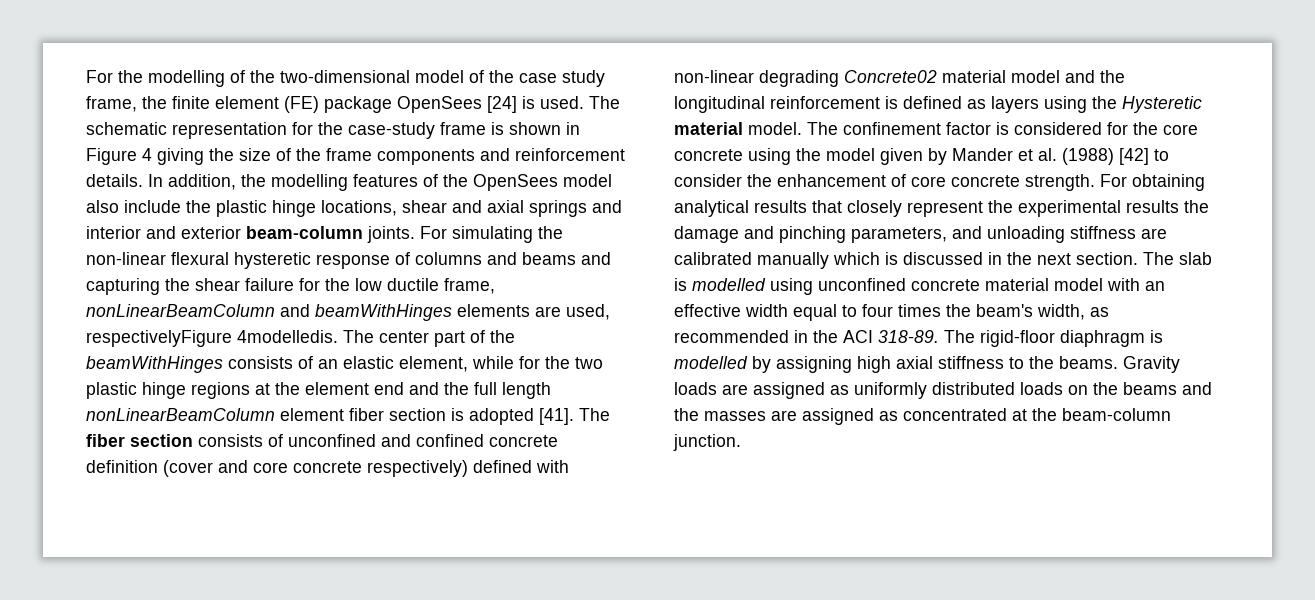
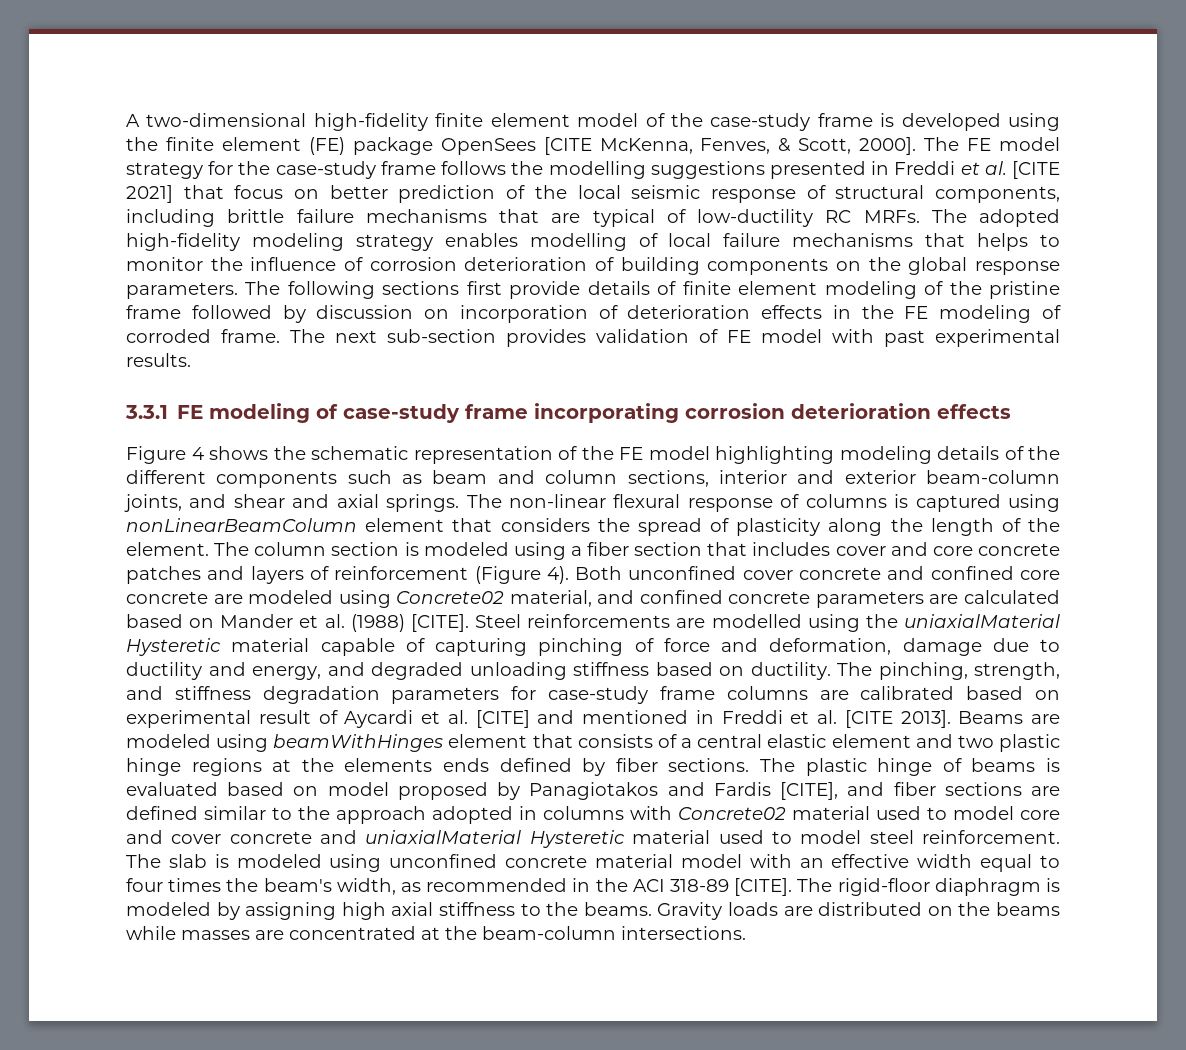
- For the modelling of the two-dimensional model of the case study frame, the finite element (FE) package OpenSees [24] is used. The schematic representation for the case-study frame is shown in Figure 4 giving the size of the frame components and reinforcement details. In addition, the modelling features of the OpenSees model also include the plastic hinge locations, shear and axial springs and interior and exterior beam-column joints. For simulating the non-linear flexural hysteretic response of columns and beams and capturing the shear failure for the low ductile frame, nonLinearBeamColumn and beamWithHinges elements are used, respectivelyFigure 4modelledis. The center part of the beamWithHinges consists of an elastic element, while for the two plastic hinge regions at the element end and the full length nonLinearBeamColumn element fiber section is adopted [41]. The fiber section consists of unconfined and confined concrete definition (cover and core concrete respectively) defined with non-linear degrading Concrete02 material model and the longitudinal reinforcement is defined as layers using the Hysteretic material model. The confinement factor is considered for the core concrete using the model given by Mander et al. (1988) [42] to consider the enhancement of core concrete strength. For obtaining analytical results that closely represent the experimental results the damage and pinching parameters, and unloading stiffness are calibrated manually which is discussed in the next section.
+ A two-dimensional high-fidelity finite element model of the case-study frame is developed using the finite element (FE) package OpenSees [CITE McKenna, Fenves, & Scott, 2000]. The FE model strategy for the case-study frame follows the modelling suggestions presented in Freddi et al. [CITE 2021] that focus on better prediction of the local seismic response of structural components, including brittle failure mechanisms that are typical of low-ductility RC MRFs. The adopted high-fidelity modeling strategy enables modelling of local failure mechanisms that helps to monitor the influence of corrosion deterioration of building components on the global response parameters. The following sections first provide details of finite element modeling of the pristine frame followed by discussion on incorporation of deterioration effects in the FE modeling of corroded frame. The next sub-section provides validation of FE model with past experimental results.
+ 3.3.1 FE modeling of case-study frame incorporating corrosion deterioration effects
+ Figure 4 shows the schematic representation of the FE model highlighting modeling details of the different components such as beam and column sections, interior and exterior beam-column joints, and shear and axial springs. The non-linear flexural response of columns is captured using nonLinearBeamColumn element that considers the spread of plasticity along the length of the element. The column section is modeled using a fiber section that includes cover and core concrete patches and layers of reinforcement (Figure 4). Both unconfined cover concrete and confined core concrete are modeled using Concrete02 material, and confined concrete parameters are calculated based on Mander et al. (1988) [CITE]. Steel reinforcements are modelled using the uniaxialMaterial Hysteretic material capable of capturing pinching of force and deformation, damage due to ductility and energy, and degraded unloading stiffness based on ductility. The pinching, strength, and stiffness degradation parameters for case-study frame columns are calibrated based on experimental result of Aycardi et al. [CITE] and mentioned in Freddi et al. [CITE 2013]. Beams are modeled using beamWithHinges element that consists of a central elastic element and two plastic hinge regions at the elements ends defined by fiber sections. The plastic hinge of beams is evaluated based on model proposed by Panagiotakos and Fardis [CITE], and fiber sections are defined similar to the approach adopted in columns with Concrete02 material used to model core and cover concrete and uniaxialMaterial Hysteretic material used to model steel reinforcement.
- The slab is modelled using unconfined concrete material model with an effective width equal to four times the beam's width, as recommended in the ACI 318-89.
+ The slab is modeled using unconfined concrete material model with an effective width equal to four times the beam's width, as recommended in the ACI 318-89 [CITE].
- The rigid-floor diaphragm is modelled by assigning high axial stiffness to the beams.
+ The rigid-floor diaphragm is modeled by assigning high axial stiffness to the beams.
- Gravity loads are assigned as uniformly distributed loads on the beams and the masses are assigned as concentrated at the beam-column junction.
+ Gravity loads are distributed on the beams while masses are concentrated at the beam-column intersections.

